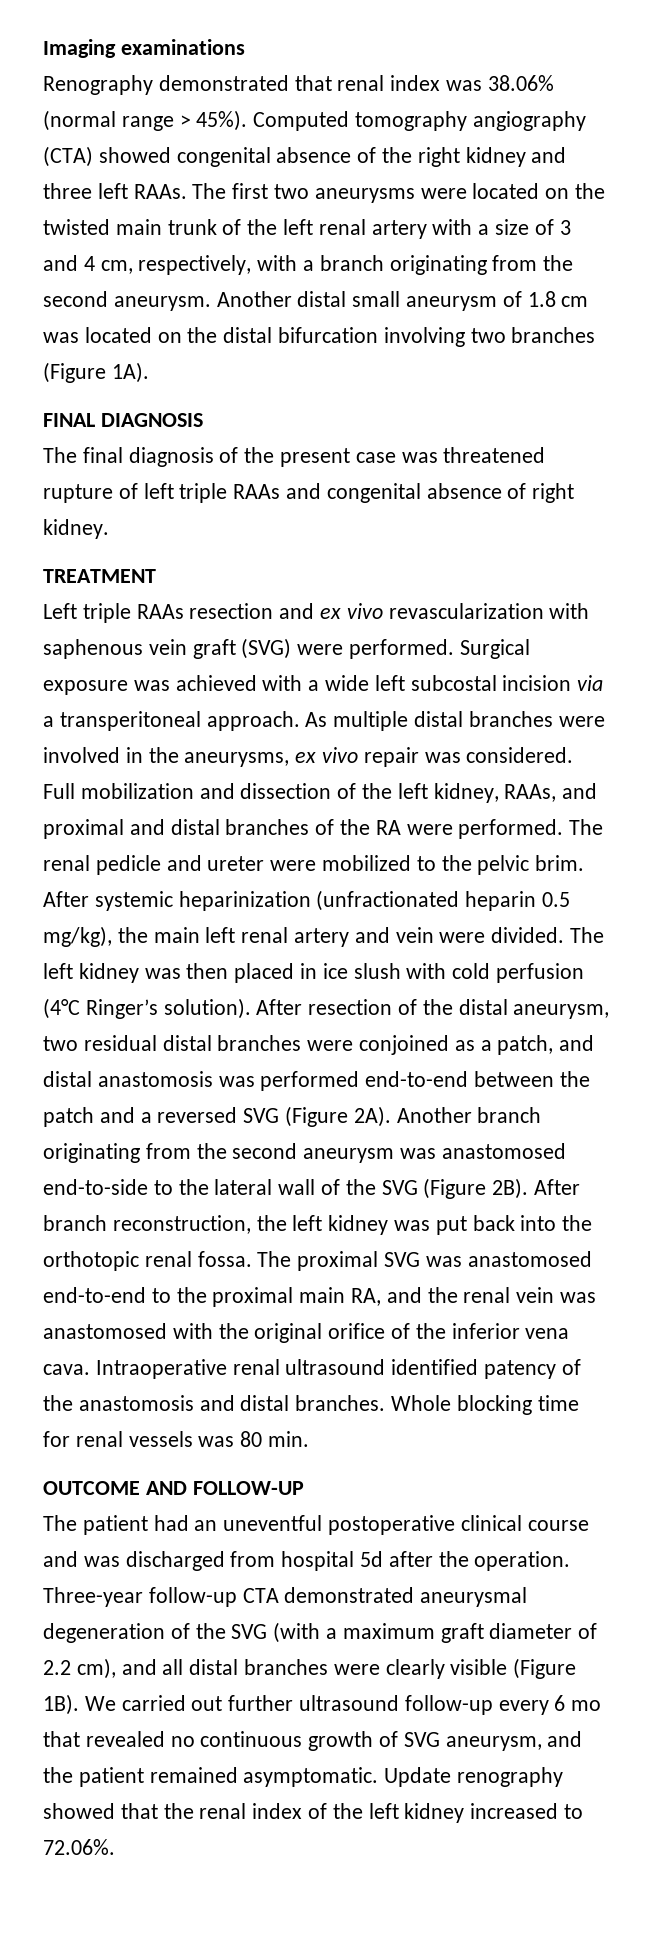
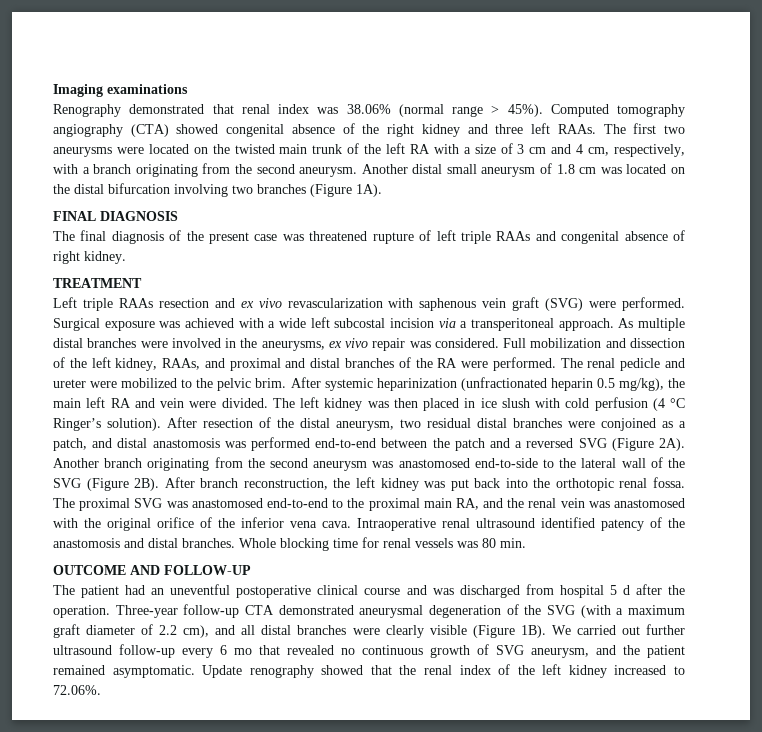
- The first two aneurysms were located on the twisted main trunk of the left renal artery with a size of 3 and 4 cm, respectively, with a branch originating from the second aneurysm.
+ The first two aneurysms were located on the twisted main trunk of the left RA with a size of 3 cm and 4 cm, respectively, with a branch originating from the second aneurysm.
- After systemic heparinization (unfractionated heparin 0.5 mg/kg), the main left renal artery and vein were divided.
+ After systemic heparinization (unfractionated heparin 0.5 mg/kg), the main left RA and vein were divided.
- The left kidney was then placed in ice slush with cold perfusion (4°C Ringer’s solution).
+ The left kidney was then placed in ice slush with cold perfusion (4 °C Ringer’s solution).
- The patient had an uneventful postoperative clinical course and was discharged from hospital 5d after the operation.
+ The patient had an uneventful postoperative clinical course and was discharged from hospital 5 d after the operation.

